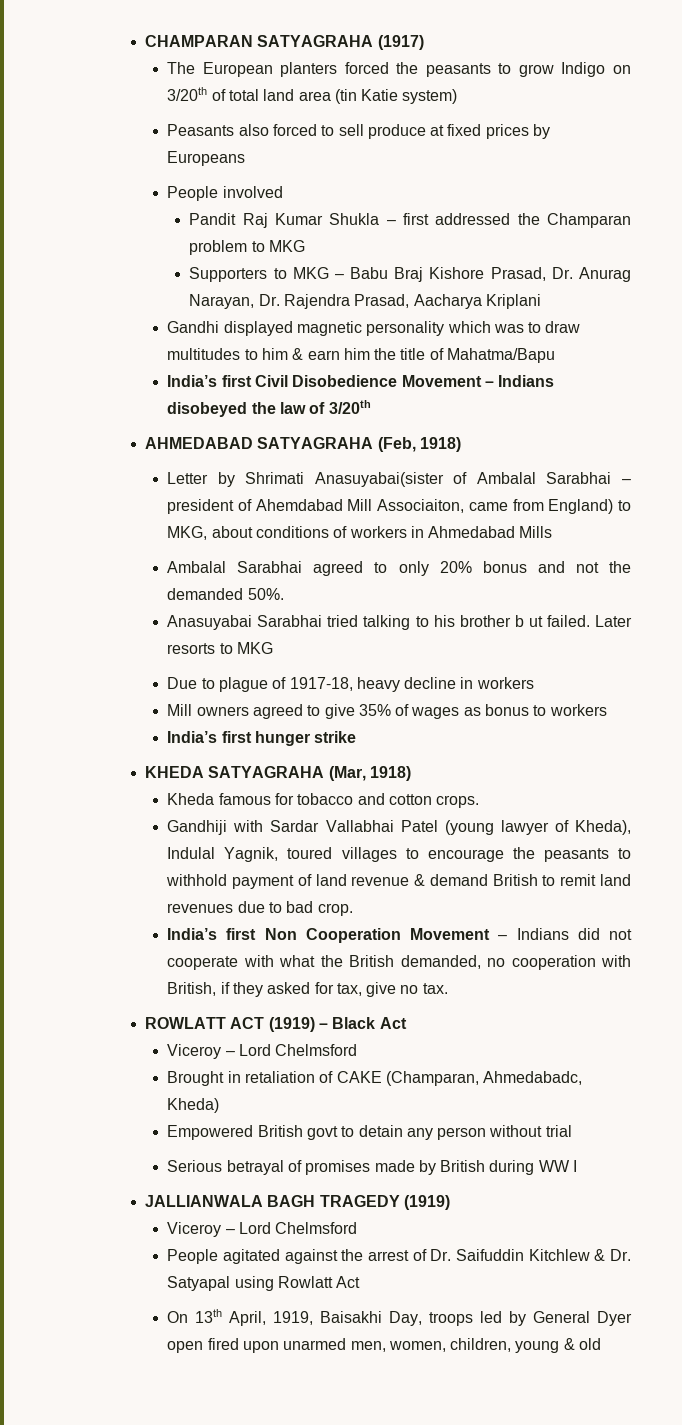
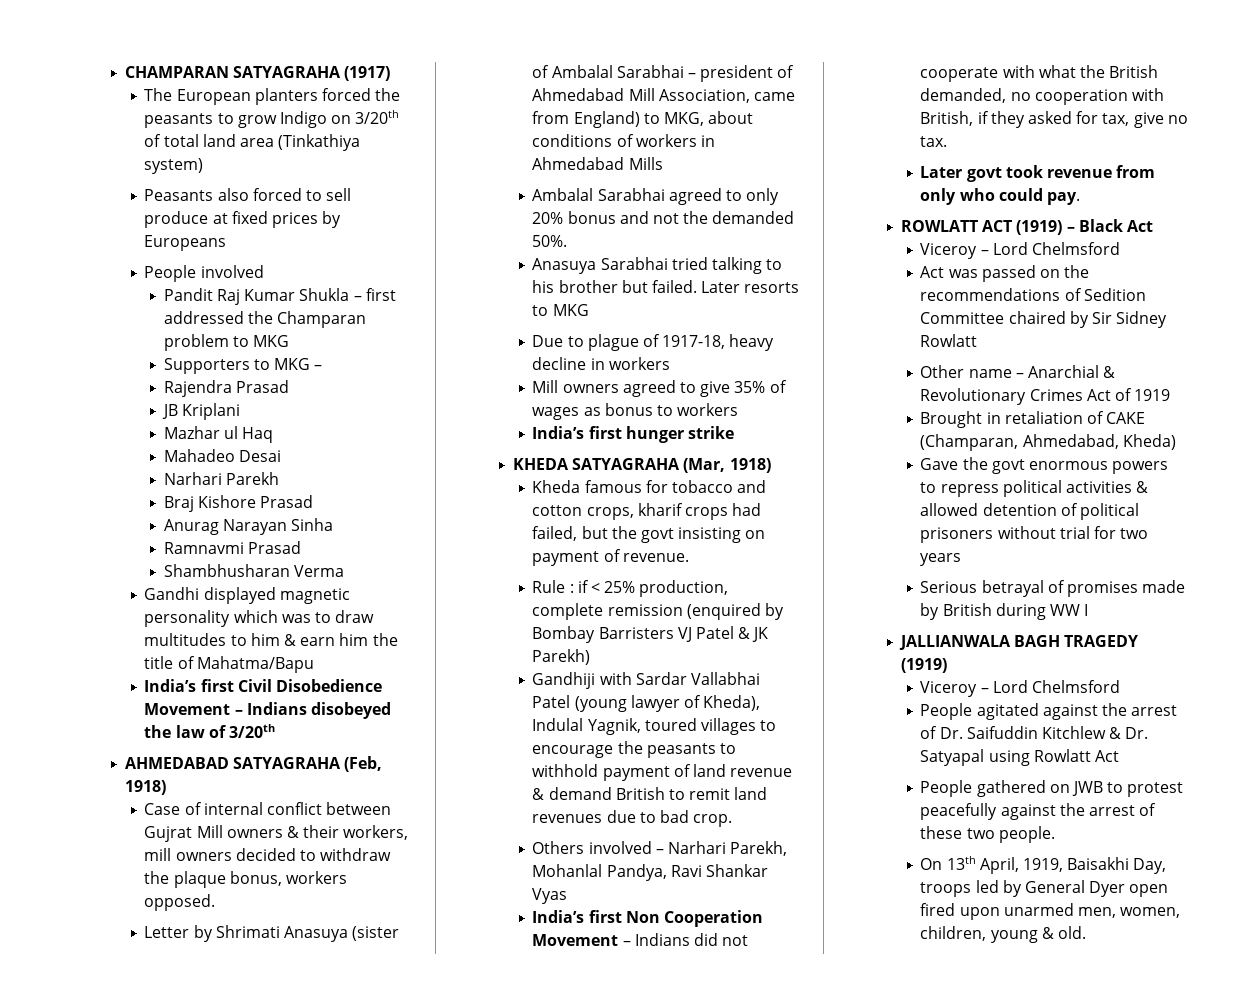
- The European planters forced the peasants to grow Indigo on 3/20th of total land area (tin Katie system)
+ The European planters forced the peasants to grow Indigo on 3/20th of total land area (Tinkathiya system)
- Supporters to MKG – Babu Braj Kishore Prasad, Dr. Anurag Narayan, Dr. Rajendra Prasad, Aacharya Kriplani
+ Supporters to MKG –
+ Rajendra Prasad
+ JB Kriplani
+ Mazhar ul Haq
+ Mahadeo Desai
+ Narhari Parekh
+ Braj Kishore Prasad
+ Anurag Narayan Sinha
+ Ramnavmi Prasad
+ Shambhusharan Verma
+ Case of internal conflict between Gujrat Mill owners & their workers, mill owners decided to withdraw the plaque bonus, workers opposed.
- Letter by Shrimati Anasuyabai(sister of Ambalal Sarabhai – president of Ahemdabad Mill Associaiton, came from England) to MKG, about conditions of workers in Ahmedabad Mills
+ Letter by Shrimati Anasuya (sister of Ambalal Sarabhai – president of Ahmedabad Mill Association, came from England) to MKG, about conditions of workers in Ahmedabad Mills
- Anasuyabai Sarabhai tried talking to his brother b ut failed.
+ Anasuya Sarabhai tried talking to his brother but failed.
- Kheda famous for tobacco and cotton crops.
+ Kheda famous for tobacco and cotton crops, kharif crops had failed, but the govt insisting on payment of revenue.
+ Rule : if < 25% production, complete remission (enquired by Bombay Barristers VJ Patel & JK Parekh)
+ Others involved – Narhari Parekh, Mohanlal Pandya, Ravi Shankar Vyas
+ Later govt took revenue from only who could pay.
+ Act was passed on the recommendations of Sedition Committee chaired by Sir Sidney Rowlatt
+ Other name – Anarchial & Revolutionary Crimes Act of 1919
- Brought in retaliation of CAKE (Champaran, Ahmedabadc, Kheda)
+ Brought in retaliation of CAKE (Champaran, Ahmedabad, Kheda)
- Empowered British govt to detain any person without trial
+ Gave the govt enormous powers to repress political activities & allowed detention of political prisoners without trial for two years
+ People gathered on JWB to protest peacefully against the arrest of these two people.
- On 13th April, 1919, Baisakhi Day, troops led by General Dyer open fired upon unarmed men, women, children, young & old
+ On 13th April, 1919, Baisakhi Day, troops led by General Dyer open fired upon unarmed men, women, children, young & old.

